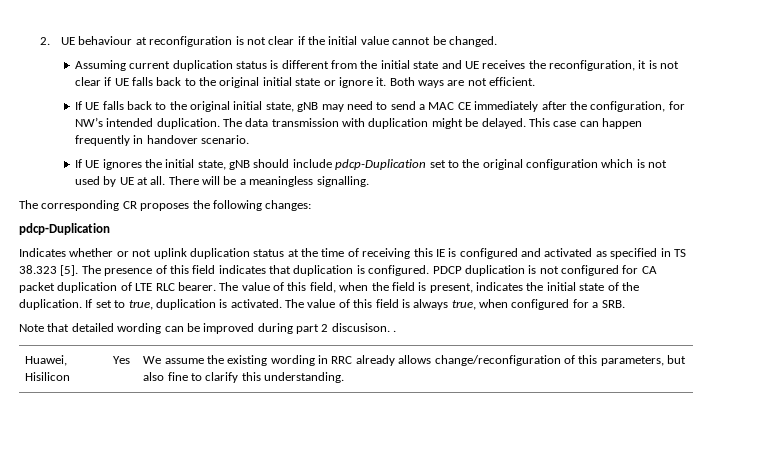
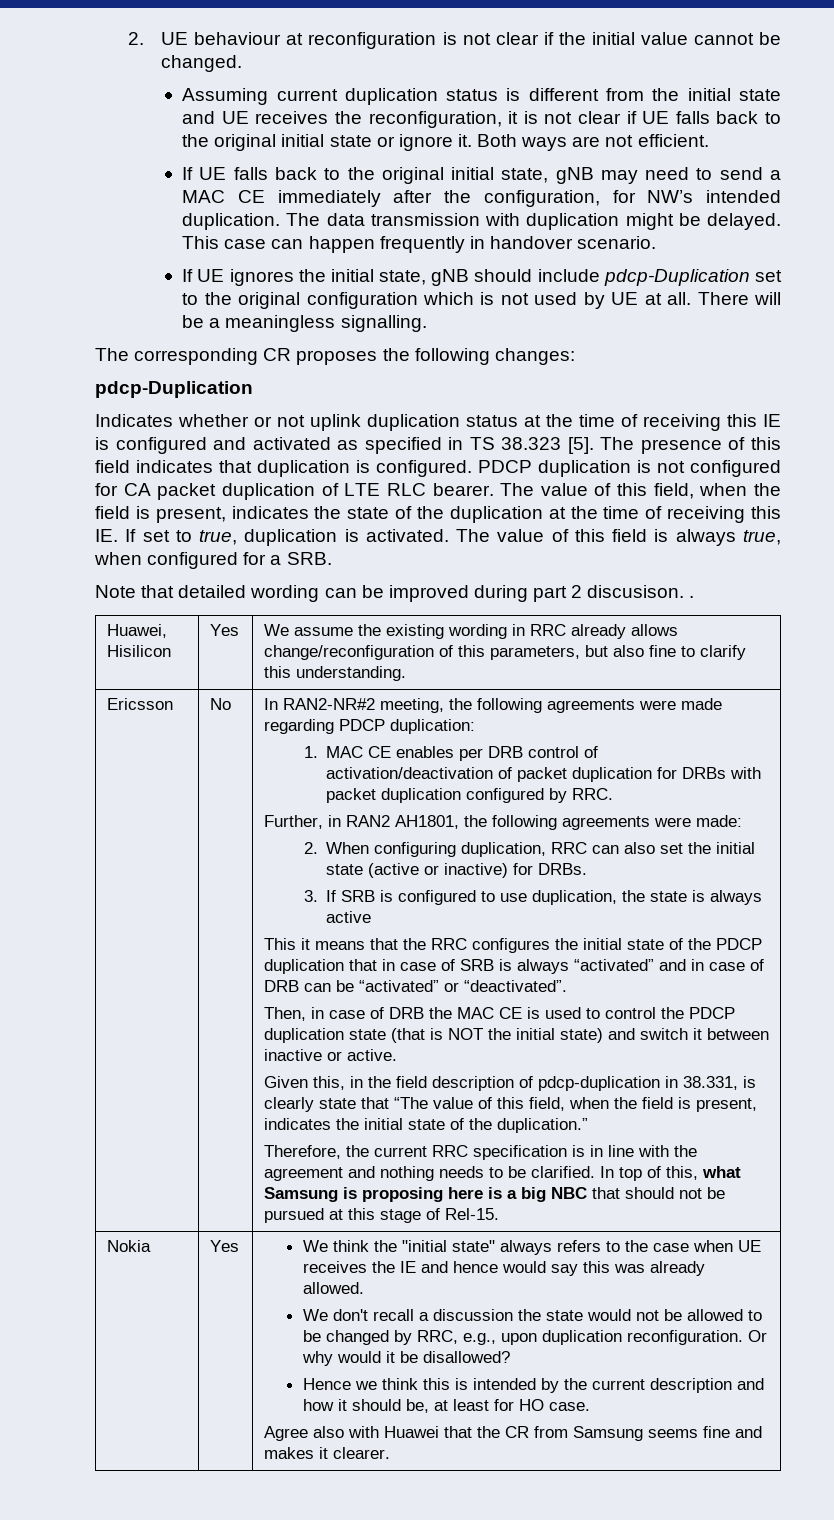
- The value of this field, when the field is present, indicates the initial state of the duplication. If set to true, duplication is activated.
+ The value of this field, when the field is present, indicates the state of the duplication at the time of receiving this IE. If set to true, duplication is activated.
+ Ericsson | No | In RAN2-NR#2 meeting, the following agreements were made regarding PDCP duplication:
+ 1. MAC CE enables per DRB control of activation/deactivation of packet duplication for DRBs with packet duplication configured by RRC.
+ Further, in RAN2 AH1801, the following agreements were made:
+ 2. When configuring duplication, RRC can also set the initial state (active or inactive) for DRBs.
+ 3. If SRB is configured to use duplication, the state is always active
+ This it means that the RRC configures the initial state of the PDCP duplication that in case of SRB is always “activated” and in case of DRB can be “activated” or “deactivated”.
+ Then, in case of DRB the MAC CE is used to control the PDCP duplication state (that is NOT the initial state) and switch it between inactive or active.
+ Given this, in the field description of pdcp-duplication in 38.331, is clearly state that “The value of this field, when the field is present, indicates the initial state of the duplication.”
+ Therefore, the current RRC specification is in line with the agreement and nothing needs to be clarified. In top of this, what Samsung is proposing here is a big NBC that should not be pursued at this stage of Rel-15.
+ Nokia | Yes | We think the "initial state" always refers to the case when UE receives the IE and hence would say this was already allowed.
+ We don't recall a discussion the state would not be allowed to be changed by RRC, e.g., upon duplication reconfiguration. Or why would it be disallowed?
+ Hence we think this is intended by the current description and how it should be, at least for HO case.
+ Agree also with Huawei that the CR from Samsung seems fine and makes it clearer.

